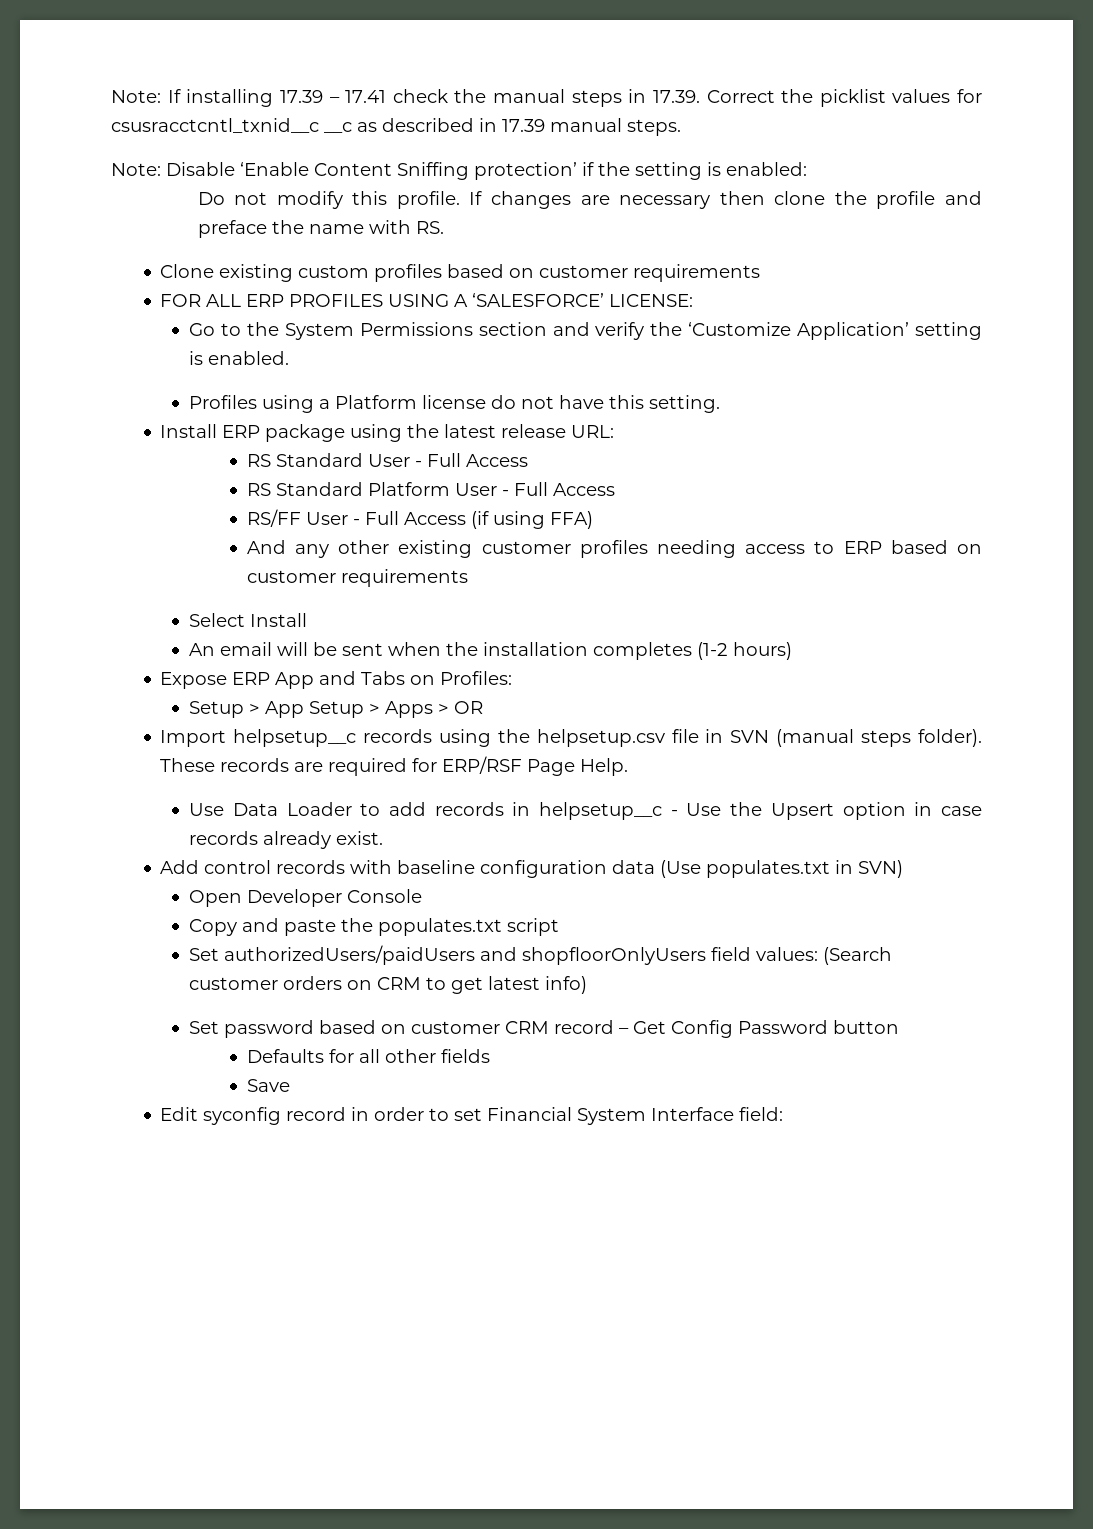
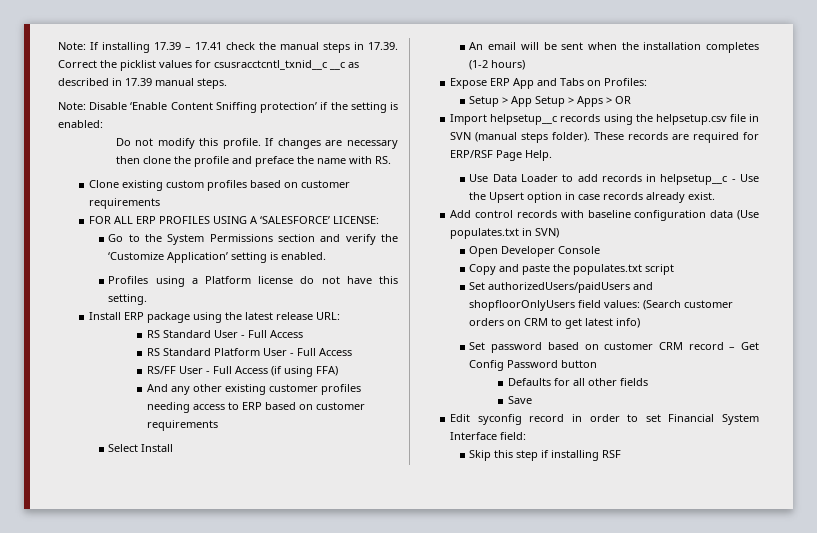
+ Skip this step if installing RSF

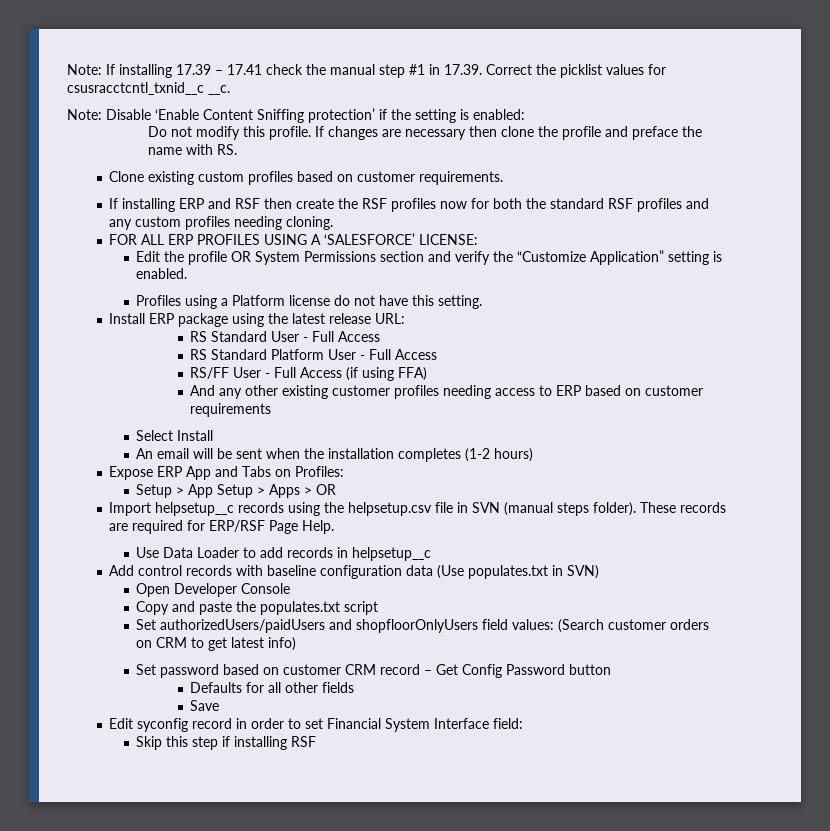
- Note: If installing 17.39 – 17.41 check the manual steps in 17.39. Correct the picklist values for csusracctcntl_txnid__c __c as described in 17.39 manual steps.
+ Note: If installing 17.39 – 17.41 check the manual step #1 in 17.39. Correct the picklist values for csusracctcntl_txnid__c __c.
- Clone existing custom profiles based on customer requirements
+ Clone existing custom profiles based on customer requirements.
+ If installing ERP and RSF then create the RSF profiles now for both the standard RSF profiles and any custom profiles needing cloning.
- Go to the System Permissions section and verify the ‘Customize Application’ setting is enabled.
+ Edit the profile OR System Permissions section and verify the “Customize Application” setting is enabled.
- Use Data Loader to add records in helpsetup__c - Use the Upsert option in case records already exist.
+ Use Data Loader to add records in helpsetup__c

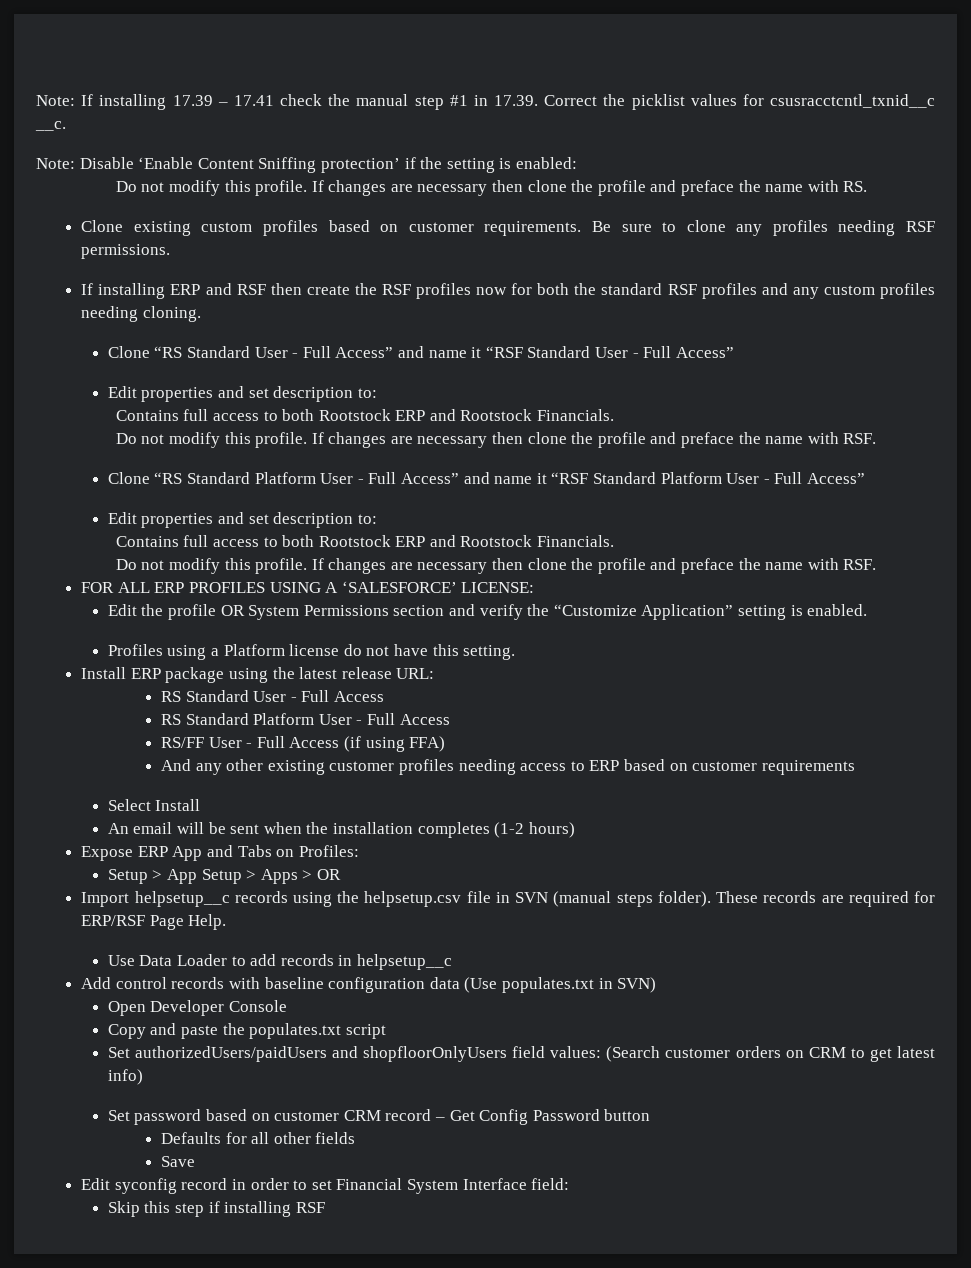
+ Be sure to clone any profiles needing RSF permissions.
+ Clone “RS Standard User - Full Access” and name it “RSF Standard User - Full Access”
+ Edit properties and set description to:
+ Contains full access to both Rootstock ERP and Rootstock Financials.
+ Do not modify this profile. If changes are necessary then clone the profile and preface the name with RSF.
+ Clone “RS Standard Platform User - Full Access” and name it “RSF Standard Platform User - Full Access”
+ Edit properties and set description to:
+ Contains full access to both Rootstock ERP and Rootstock Financials.
+ Do not modify this profile. If changes are necessary then clone the profile and preface the name with RSF.

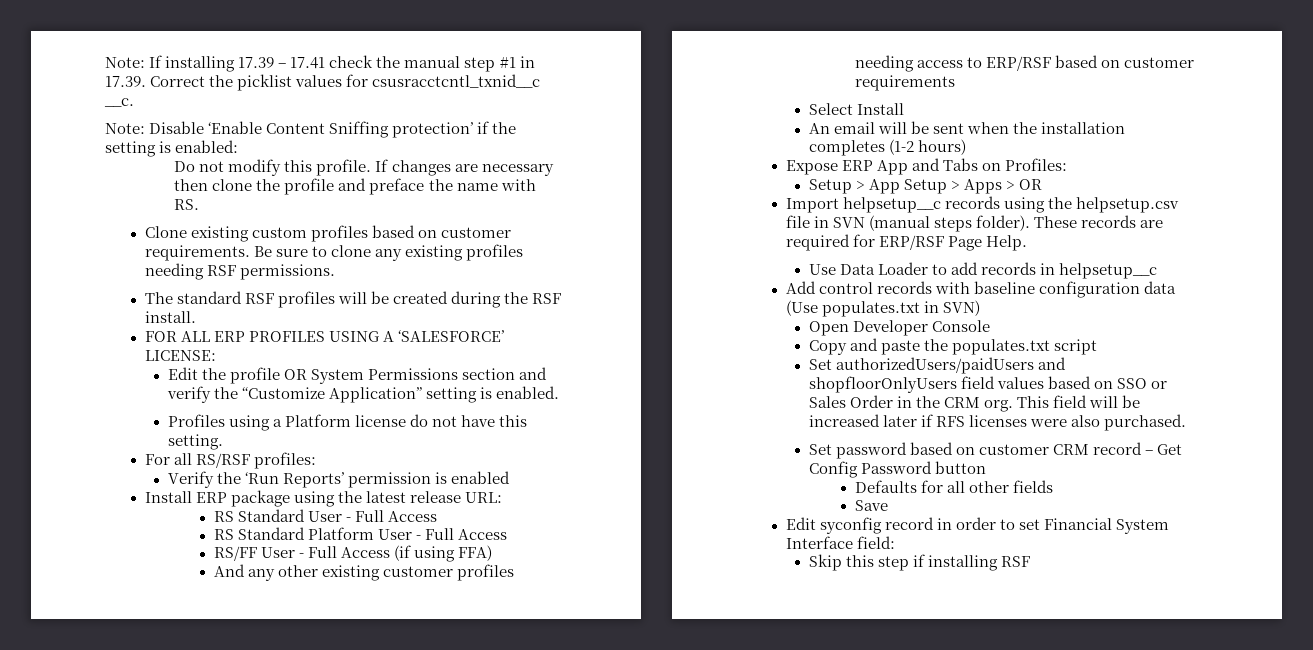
- Be sure to clone any profiles needing RSF permissions.
+ Be sure to clone any existing profiles needing RSF permissions.
- If installing ERP and RSF then create the RSF profiles now for both the standard RSF profiles and any custom profiles needing cloning.
- Clone “RS Standard User - Full Access” and name it “RSF Standard User - Full Access”
- Edit properties and set description to:
- Contains full access to both Rootstock ERP and Rootstock Financials.
- Do not modify this profile. If changes are necessary then clone the profile and preface the name with RSF.
- Clone “RS Standard Platform User - Full Access” and name it “RSF Standard Platform User - Full Access”
- Edit properties and set description to:
- Contains full access to both Rootstock ERP and Rootstock Financials.
- Do not modify this profile. If changes are necessary then clone the profile and preface the name with RSF.
+ The standard RSF profiles will be created during the RSF install.
+ For all RS/RSF profiles:
+ Verify the ‘Run Reports’ permission is enabled
- And any other existing customer profiles needing access to ERP based on customer requirements
+ And any other existing customer profiles needing access to ERP/RSF based on customer requirements
- Set authorizedUsers/paidUsers and shopfloorOnlyUsers field values: (Search customer orders on CRM to get latest info)
+ Set authorizedUsers/paidUsers and shopfloorOnlyUsers field values based on SSO or Sales Order in the CRM org. This field will be increased later if RFS licenses were also purchased.

